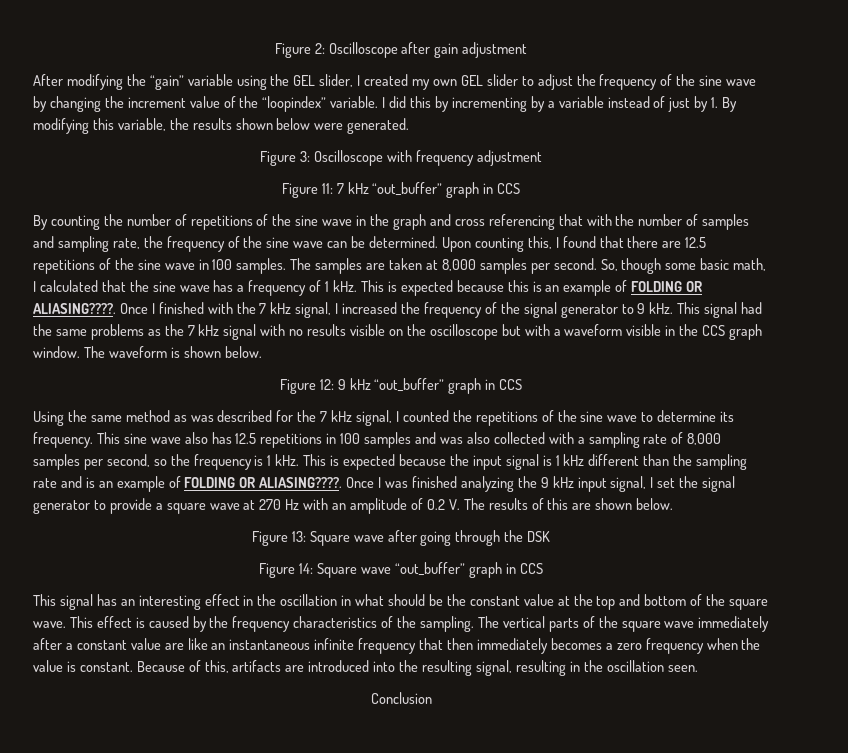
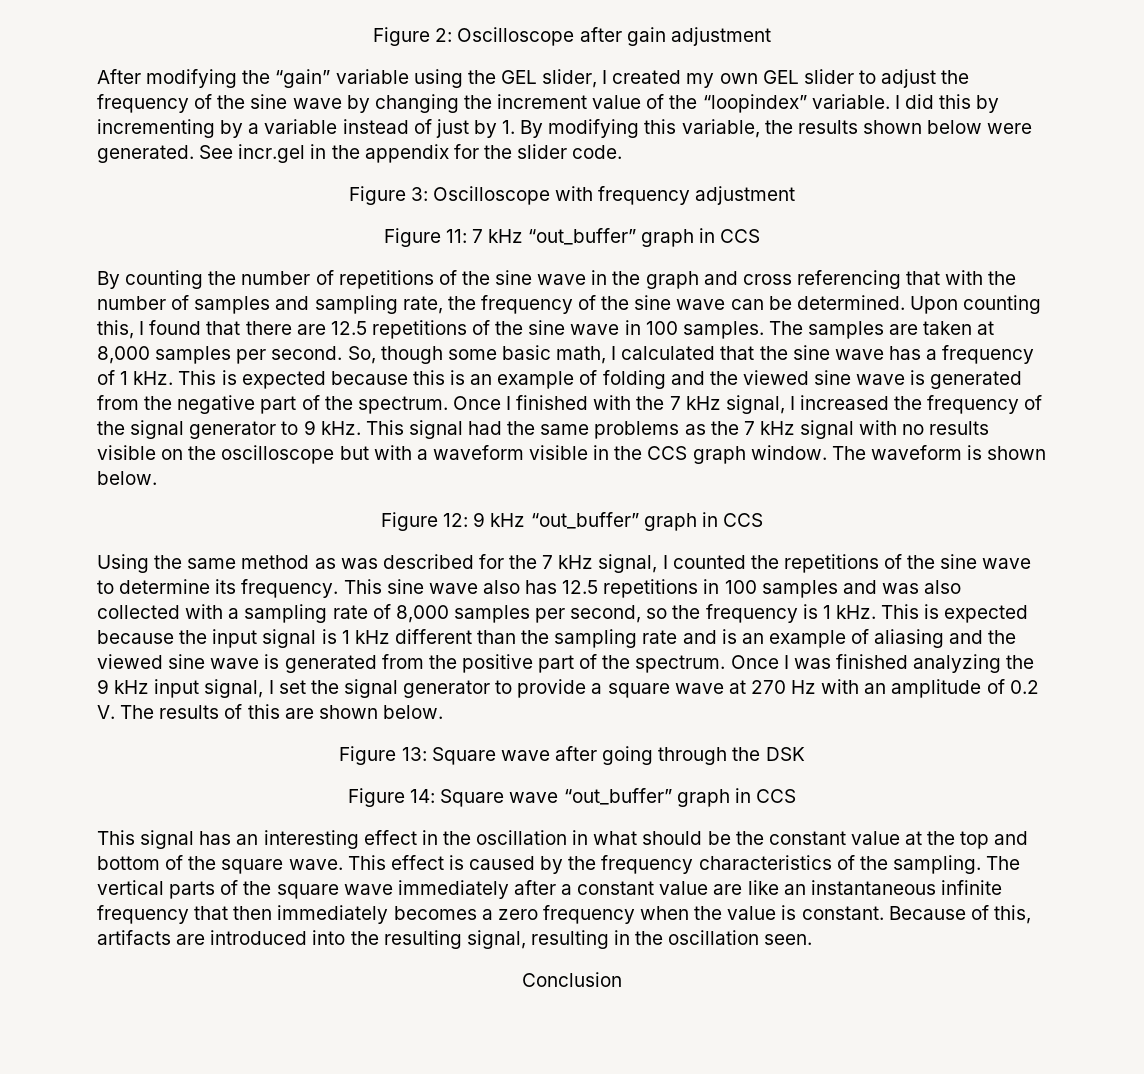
+ See incr.gel in the appendix for the slider code.
- This is expected because this is an example of FOLDING OR ALIASING????.
+ This is expected because this is an example of folding and the viewed sine wave is generated from the negative part of the spectrum.
- This is expected because the input signal is 1 kHz different than the sampling rate and is an example of FOLDING OR ALIASING????.
+ This is expected because the input signal is 1 kHz different than the sampling rate and is an example of aliasing and the viewed sine wave is generated from the positive part of the spectrum.

